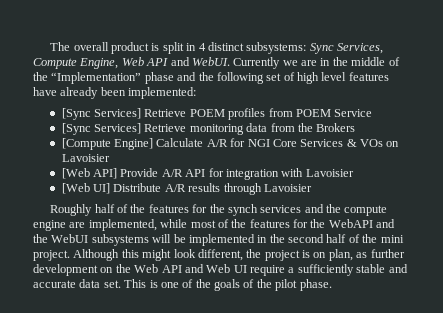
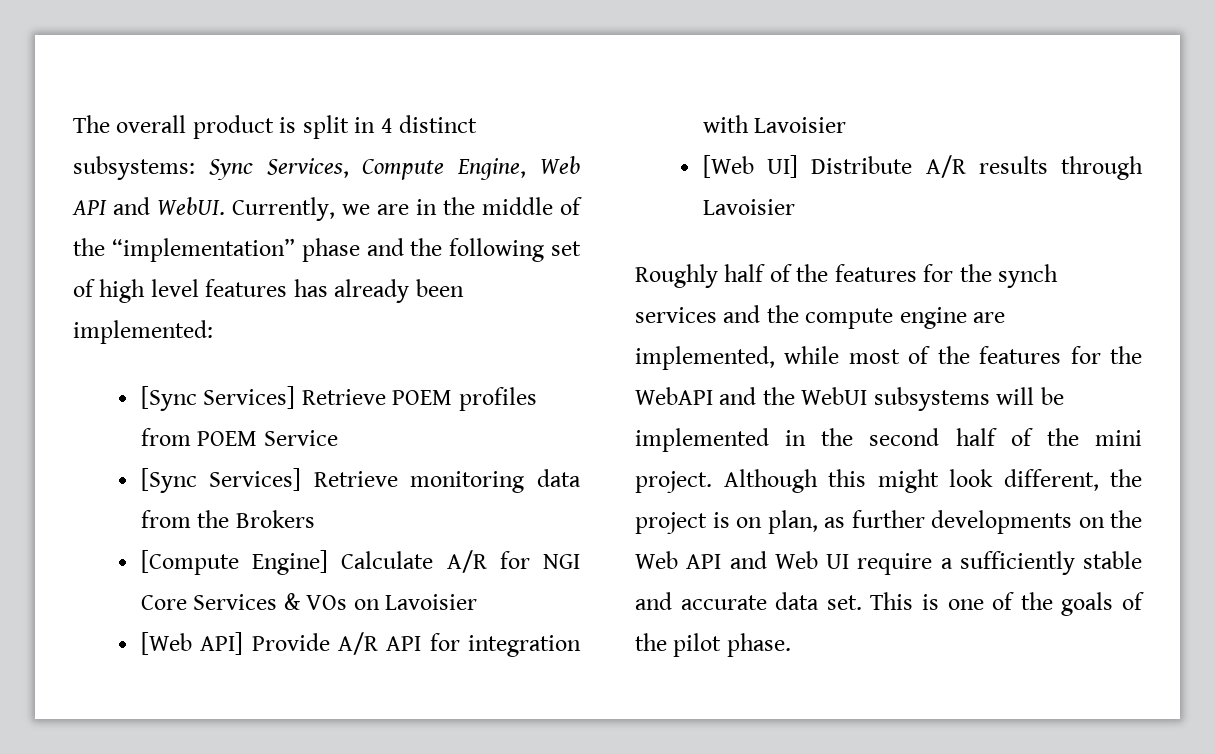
- Currently we are in the middle of the “Implementation” phase and the following set of high level features have already been implemented:
+ Currently, we are in the middle of the “implementation” phase and the following set of high level features has already been implemented:
- Although this might look different, the project is on plan, as further development on the Web API and Web UI require a sufficiently stable and accurate data set.
+ Although this might look different, the project is on plan, as further developments on the Web API and Web UI require a sufficiently stable and accurate data set.

